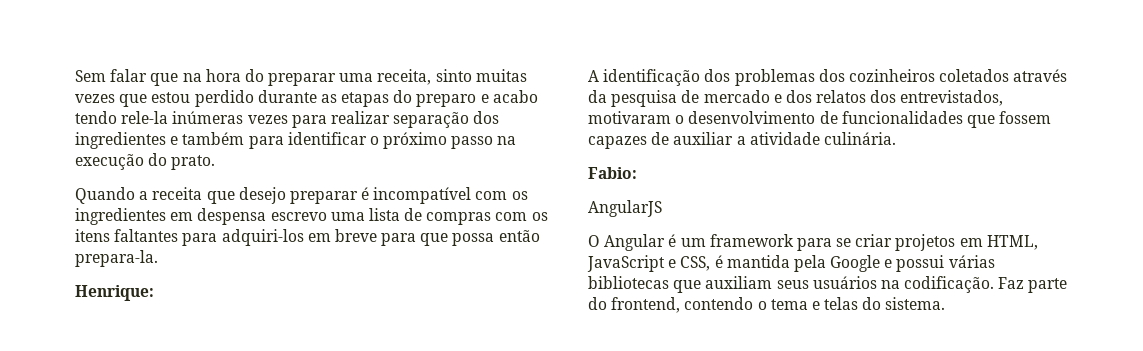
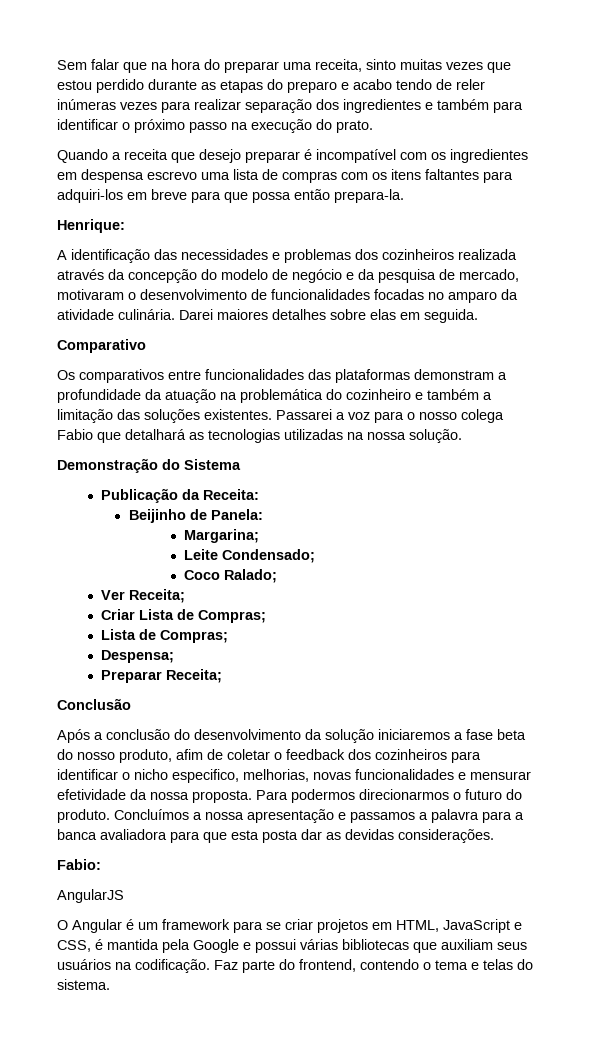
- Sem falar que na hora do preparar uma receita, sinto muitas vezes que estou perdido durante as etapas do preparo e acabo tendo rele-la inúmeras vezes para realizar separação dos ingredientes e também para identificar o próximo passo na execução do prato.
+ Sem falar que na hora do preparar uma receita, sinto muitas vezes que estou perdido durante as etapas do preparo e acabo tendo de reler inúmeras vezes para realizar separação dos ingredientes e também para identificar o próximo passo na execução do prato.
- A identificação dos problemas dos cozinheiros coletados através da pesquisa de mercado e dos relatos dos entrevistados, motivaram o desenvolvimento de funcionalidades que fossem capazes de auxiliar a atividade culinária.
+ A identificação das necessidades e problemas dos cozinheiros realizada através da concepção do modelo de negócio e da pesquisa de mercado, motivaram o desenvolvimento de funcionalidades focadas no amparo da atividade culinária. Darei maiores detalhes sobre elas em seguida.
+ Comparativo
+ Os comparativos entre funcionalidades das plataformas demonstram a profundidade da atuação na problemática do cozinheiro e também a limitação das soluções existentes. Passarei a voz para o nosso colega Fabio que detalhará as tecnologias utilizadas na nossa solução.
+ Demonstração do Sistema
+ Publicação da Receita:
+ Beijinho de Panela:
+ Margarina;
+ Leite Condensado;
+ Coco Ralado;
+ Ver Receita;
+ Criar Lista de Compras;
+ Lista de Compras;
+ Despensa;
+ Preparar Receita;
+ Conclusão
+ Após a conclusão do desenvolvimento da solução iniciaremos a fase beta do nosso produto, afim de coletar o feedback dos cozinheiros para identificar o nicho especifico, melhorias, novas funcionalidades e mensurar efetividade da nossa proposta. Para podermos direcionarmos o futuro do produto. Concluímos a nossa apresentação e passamos a palavra para a banca avaliadora para que esta posta dar as devidas considerações.

